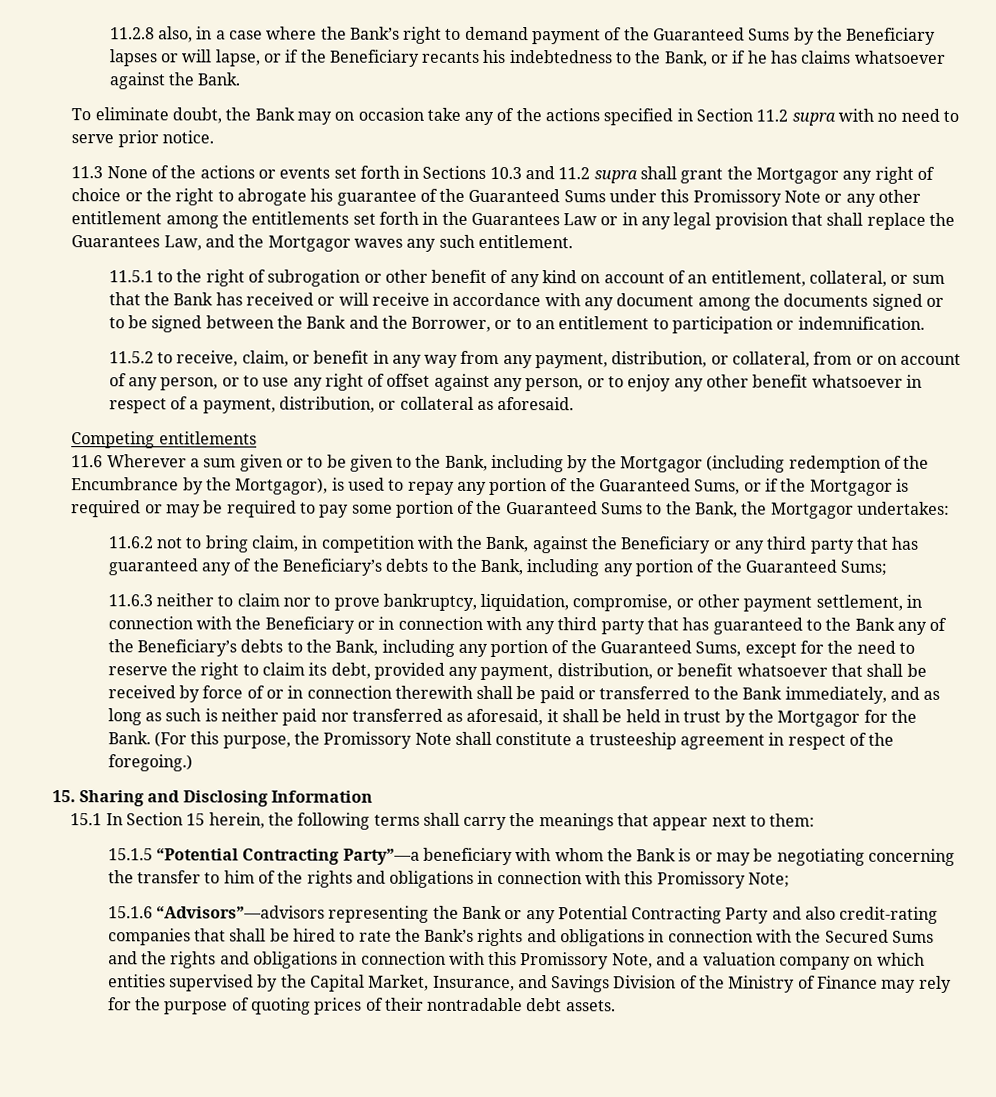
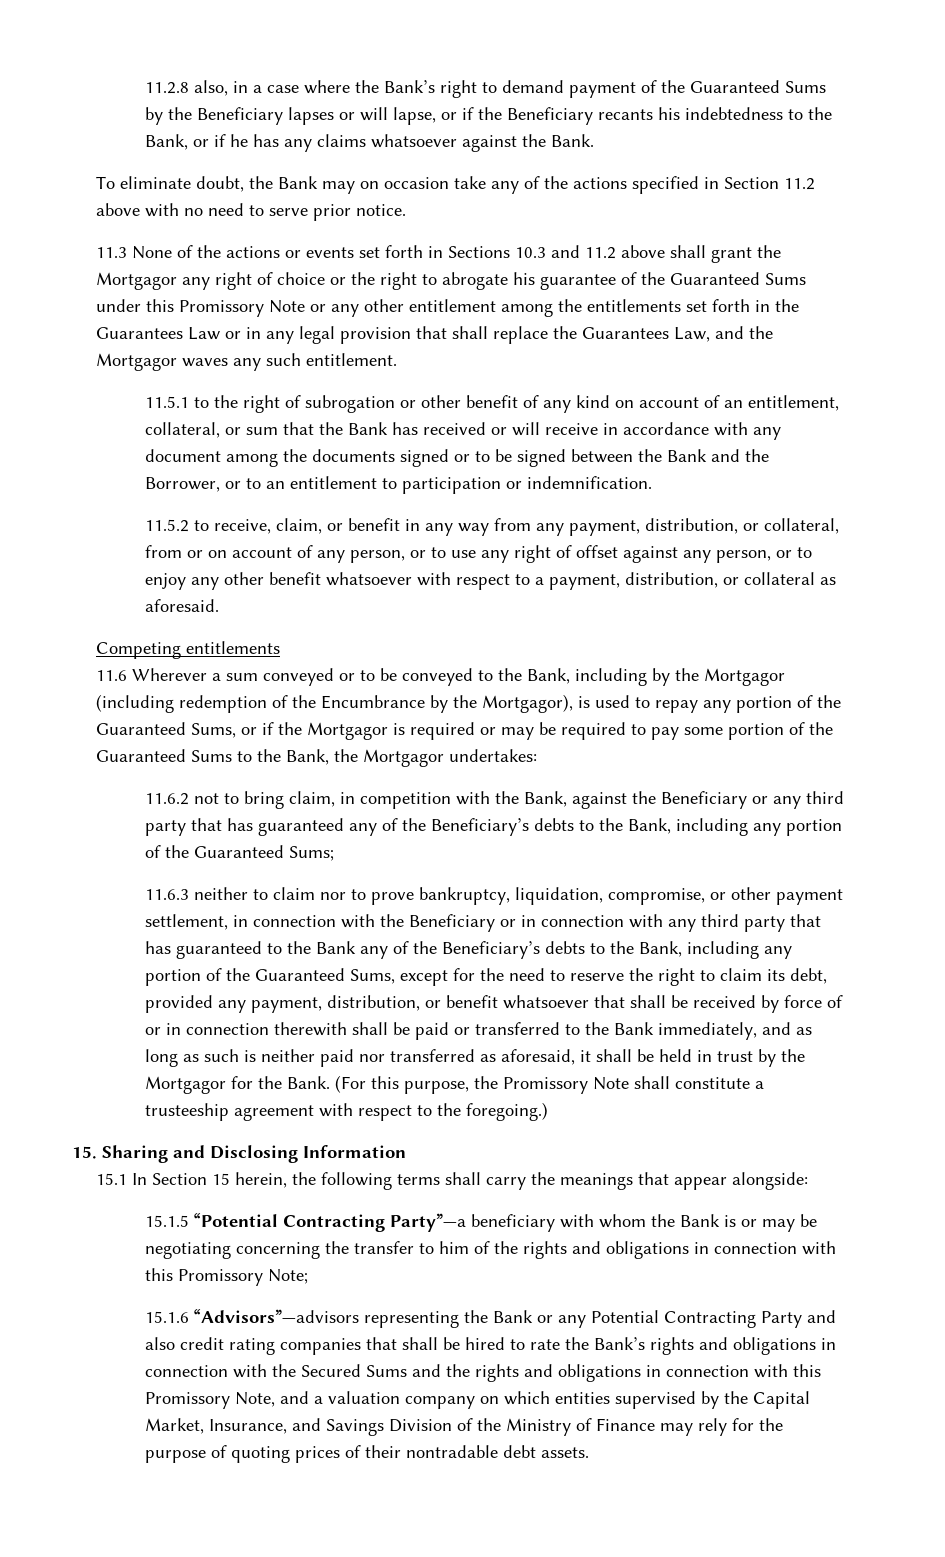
- 11.2.8 also, in a case where the Bank’s right to demand payment of the Guaranteed Sums by the Beneficiary lapses or will lapse, or if the Beneficiary recants his indebtedness to the Bank, or if he has claims whatsoever against the Bank.
+ 11.2.8 also, in a case where the Bank’s right to demand payment of the Guaranteed Sums by the Beneficiary lapses or will lapse, or if the Beneficiary recants his indebtedness to the Bank, or if he has any claims whatsoever against the Bank.
- To eliminate doubt, the Bank may on occasion take any of the actions specified in Section 11.2 supra with no need to serve prior notice.
+ To eliminate doubt, the Bank may on occasion take any of the actions specified in Section 11.2 above with no need to serve prior notice.
- 11.3 None of the actions or events set forth in Sections 10.3 and 11.2 supra shall grant the Mortgagor any right of choice or the right to abrogate his guarantee of the Guaranteed Sums under this Promissory Note or any other entitlement among the entitlements set forth in the Guarantees Law or in any legal provision that shall replace the Guarantees Law, and the Mortgagor waves any such entitlement.
+ 11.3 None of the actions or events set forth in Sections 10.3 and 11.2 above shall grant the Mortgagor any right of choice or the right to abrogate his guarantee of the Guaranteed Sums under this Promissory Note or any other entitlement among the entitlements set forth in the Guarantees Law or in any legal provision that shall replace the Guarantees Law, and the Mortgagor waves any such entitlement.
- 11.5.2 to receive, claim, or benefit in any way from any payment, distribution, or collateral, from or on account of any person, or to use any right of offset against any person, or to enjoy any other benefit whatsoever in respect of a payment, distribution, or collateral as aforesaid.
+ 11.5.2 to receive, claim, or benefit in any way from any payment, distribution, or collateral, from or on account of any person, or to use any right of offset against any person, or to enjoy any other benefit whatsoever with respect to a payment, distribution, or collateral as aforesaid.
- 11.6 Wherever a sum given or to be given to the Bank, including by the Mortgagor (including redemption of the Encumbrance by the Mortgagor), is used to repay any portion of the Guaranteed Sums, or if the Mortgagor is required or may be required to pay some portion of the Guaranteed Sums to the Bank, the Mortgagor undertakes:
+ 11.6 Wherever a sum conveyed or to be conveyed to the Bank, including by the Mortgagor (including redemption of the Encumbrance by the Mortgagor), is used to repay any portion of the Guaranteed Sums, or if the Mortgagor is required or may be required to pay some portion of the Guaranteed Sums to the Bank, the Mortgagor undertakes:
- (For this purpose, the Promissory Note shall constitute a trusteeship agreement in respect of the foregoing.)
+ (For this purpose, the Promissory Note shall constitute a trusteeship agreement with respect to the foregoing.)
- 15.1 In Section 15 herein, the following terms shall carry the meanings that appear next to them:
+ 15.1 In Section 15 herein, the following terms shall carry the meanings that appear alongside:
- 15.1.6 “Advisors”—advisors representing the Bank or any Potential Contracting Party and also credit-rating companies that shall be hired to rate the Bank’s rights and obligations in connection with the Secured Sums and the rights and obligations in connection with this Promissory Note, and a valuation company on which entities supervised by the Capital Market, Insurance, and Savings Division of the Ministry of Finance may rely for the purpose of quoting prices of their nontradable debt assets.
+ 15.1.6 “Advisors”—advisors representing the Bank or any Potential Contracting Party and also credit rating companies that shall be hired to rate the Bank’s rights and obligations in connection with the Secured Sums and the rights and obligations in connection with this Promissory Note, and a valuation company on which entities supervised by the Capital Market, Insurance, and Savings Division of the Ministry of Finance may rely for the purpose of quoting prices of their nontradable debt assets.

